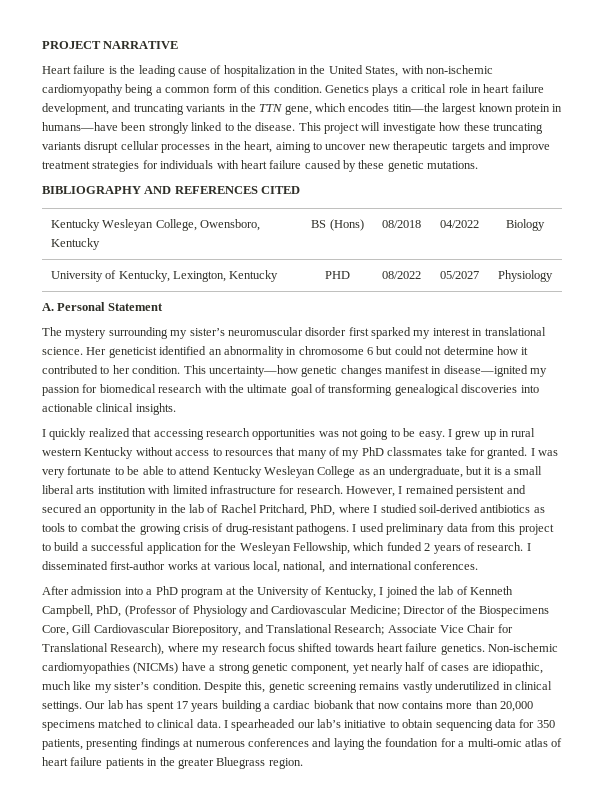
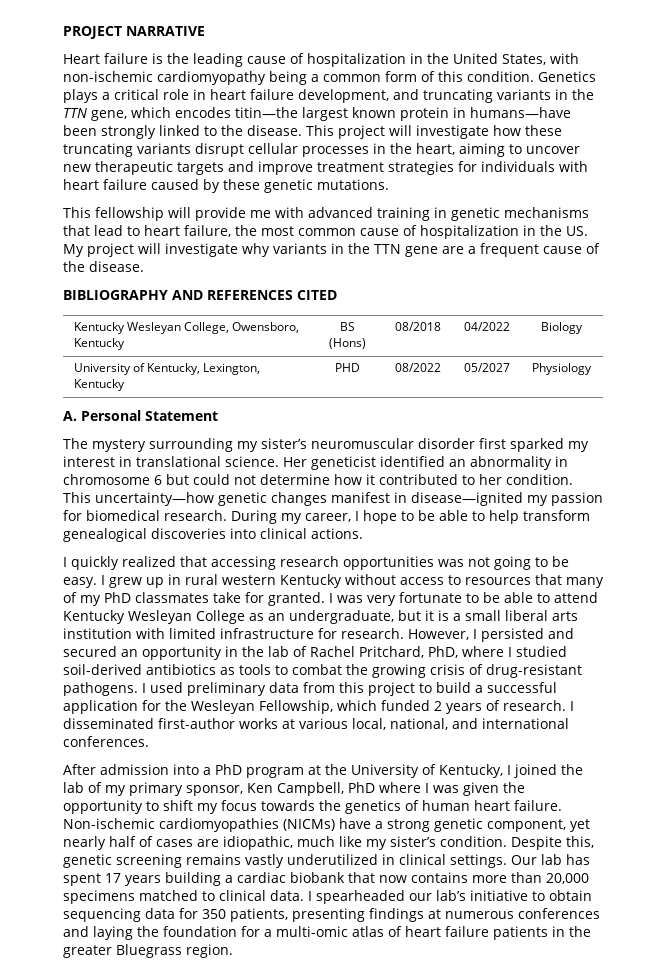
+ This fellowship will provide me with advanced training in genetic mechanisms that lead to heart failure, the most common cause of hospitalization in the US. My project will investigate why variants in the TTN gene are a frequent cause of the disease.
- This uncertainty—how genetic changes manifest in disease—ignited my passion for biomedical research with the ultimate goal of transforming genealogical discoveries into actionable clinical insights.
+ This uncertainty—how genetic changes manifest in disease—ignited my passion for biomedical research. During my career, I hope to be able to help transform genealogical discoveries into clinical actions.
- However, I remained persistent and secured an opportunity in the lab of Rachel Pritchard, PhD, where I studied soil-derived antibiotics as tools to combat the growing crisis of drug-resistant pathogens.
+ However, I persisted and secured an opportunity in the lab of Rachel Pritchard, PhD, where I studied soil-derived antibiotics as tools to combat the growing crisis of drug-resistant pathogens.
- After admission into a PhD program at the University of Kentucky, I joined the lab of Kenneth Campbell, PhD, (Professor of Physiology and Cardiovascular Medicine; Director of the Biospecimens Core, Gill Cardiovascular Biorepository, and Translational Research; Associate Vice Chair for Translational Research), where my research focus shifted towards heart failure genetics.
+ After admission into a PhD program at the University of Kentucky, I joined the lab of my primary sponsor, Ken Campbell, PhD where I was given the opportunity to shift my focus towards the genetics of human heart failure.

